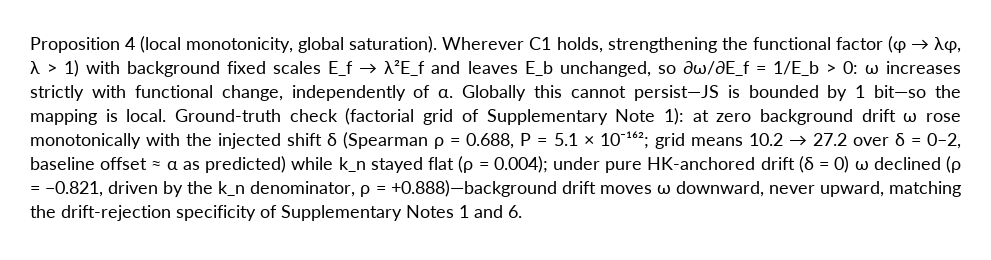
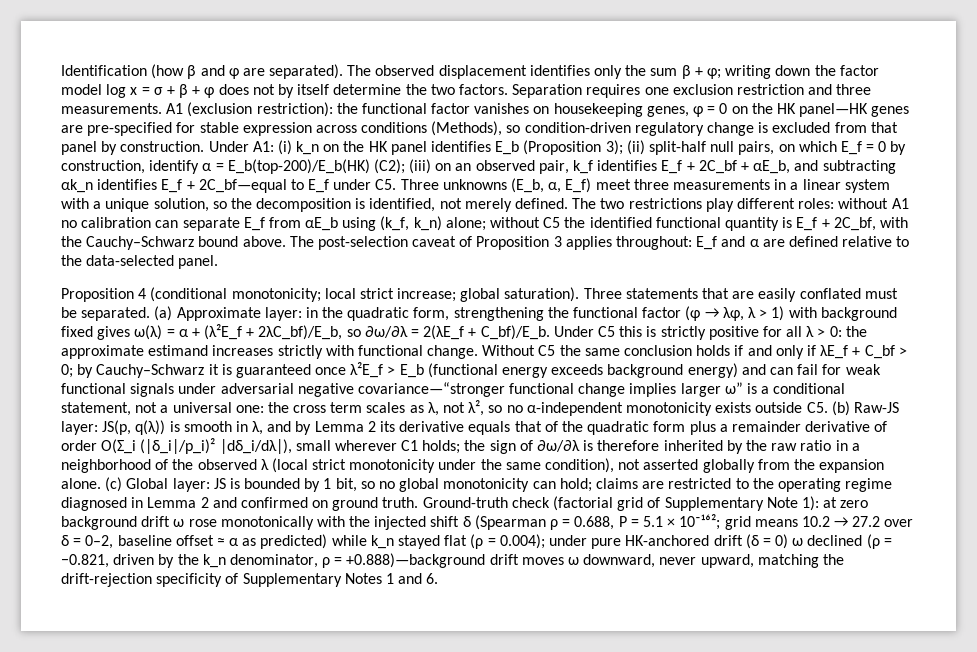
- Proposition 4 (local monotonicity, global saturation). Wherever C1 holds, strengthening the functional factor (φ → λφ, λ > 1) with background fixed scales E_f → λ²E_f and leaves E_b unchanged, so ∂ω/∂E_f = 1/E_b > 0: ω increases strictly with functional change, independently of α. Globally this cannot persist—JS is bounded by 1 bit—so the mapping is local.
+ Identification (how β and φ are separated). The observed displacement identifies only the sum β + φ; writing down the factor model log x = σ + β + φ does not by itself determine the two factors. Separation requires one exclusion restriction and three measurements. A1 (exclusion restriction): the functional factor vanishes on housekeeping genes, φ = 0 on the HK panel—HK genes are pre-specified for stable expression across conditions (Methods), so condition-driven regulatory change is excluded from that panel by construction. Under A1: (i) k_n on the HK panel identifies E_b (Proposition 3); (ii) split-half null pairs, on which E_f = 0 by construction, identify α = E_b(top-200)/E_b(HK) (C2); (iii) on an observed pair, k_f identifies E_f + 2C_bf + αE_b, and subtracting αk_n identifies E_f + 2C_bf—equal to E_f under C5. Three unknowns (E_b, α, E_f) meet three measurements in a linear system with a unique solution, so the decomposition is identified, not merely defined. The two restrictions play different roles: without A1 no calibration can separate E_f from αE_b using (k_f, k_n) alone; without C5 the identified functional quantity is E_f + 2C_bf, with the Cauchy–Schwarz bound above. The post-selection caveat of Proposition 3 applies throughout: E_f and α are defined relative to the data-selected panel.
+ Proposition 4 (conditional monotonicity; local strict increase; global saturation). Three statements that are easily conflated must be separated. (a) Approximate layer: in the quadratic form, strengthening the functional factor (φ → λφ, λ > 1) with background fixed gives ω(λ) = α + (λ²E_f + 2λC_bf)/E_b, so ∂ω/∂λ = 2(λE_f + C_bf)/E_b. Under C5 this is strictly positive for all λ > 0: the approximate estimand increases strictly with functional change. Without C5 the same conclusion holds if and only if λE_f + C_bf > 0; by Cauchy–Schwarz it is guaranteed once λ²E_f > E_b (functional energy exceeds background energy) and can fail for weak functional signals under adversarial negative covariance—“stronger functional change implies larger ω” is a conditional statement, not a universal one: the cross term scales as λ, not λ², so no α-independent monotonicity exists outside C5. (b) Raw-JS layer: JS(p, q(λ)) is smooth in λ, and by Lemma 2 its derivative equals that of the quadratic form plus a remainder derivative of order O(Σ_i (|δ_i|/p_i)² |dδ_i/dλ|), small wherever C1 holds; the sign of ∂ω/∂λ is therefore inherited by the raw ratio in a neighborhood of the observed λ (local strict monotonicity under the same condition), not asserted globally from the expansion alone. (c) Global layer: JS is bounded by 1 bit, so no global monotonicity can hold; claims are restricted to the operating regime diagnosed in Lemma 2 and confirmed on ground truth.

